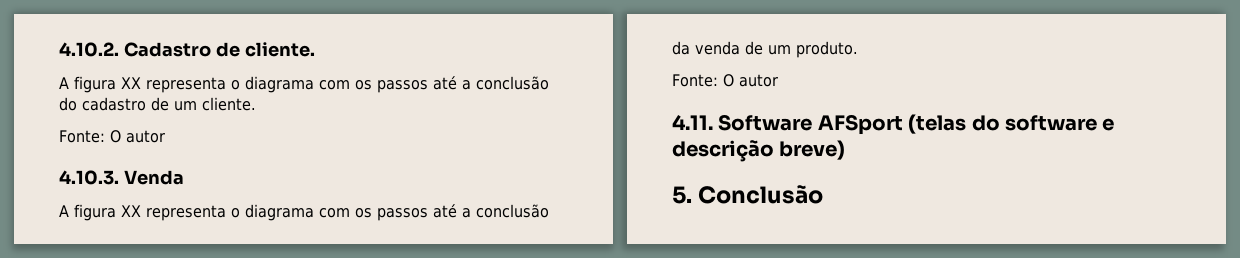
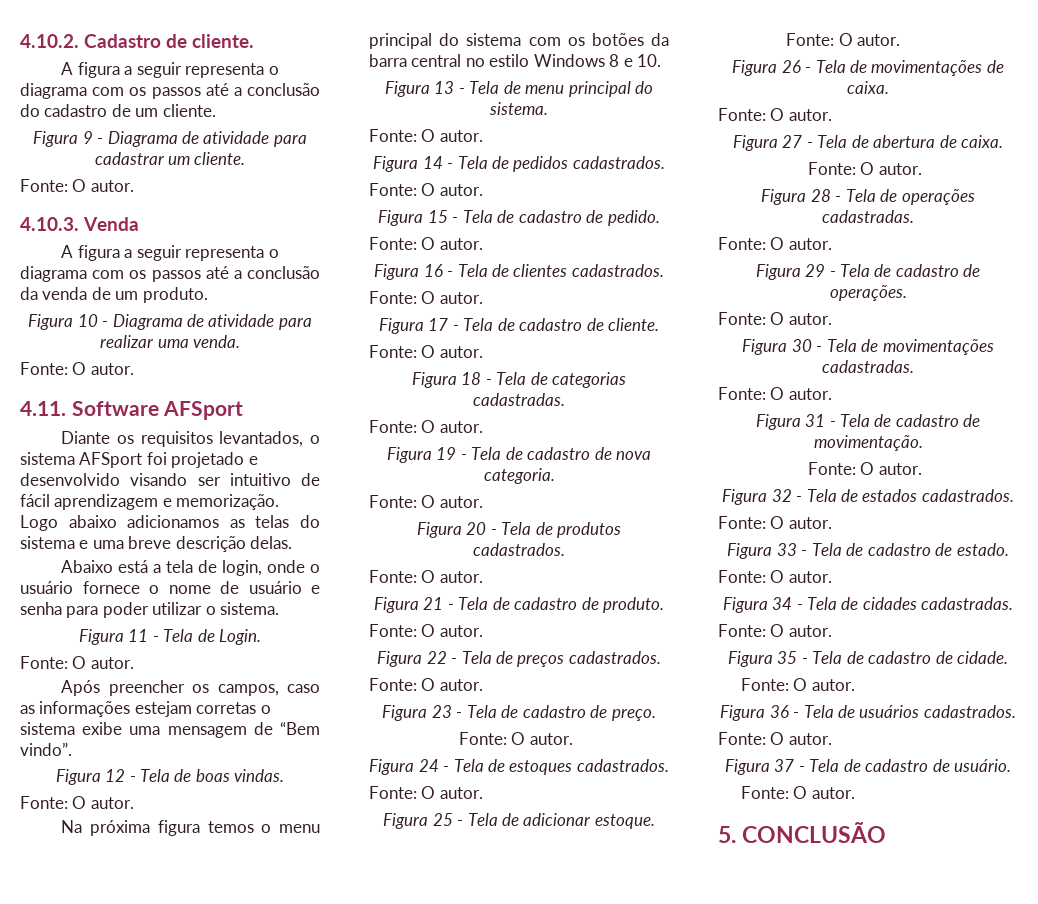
- A figura XX representa o diagrama com os passos até a conclusão do cadastro de um cliente.
- Fonte: O autor
+ A figura a seguir representa o diagrama com os passos até a conclusão do cadastro de um cliente.
+ Figura 9 - Diagrama de atividade para cadastrar um cliente.
+ Fonte: O autor.
- A figura XX representa o diagrama com os passos até a conclusão da venda de um produto.
- Fonte: O autor
+ A figura a seguir representa o diagrama com os passos até a conclusão da venda de um produto.
+ Figura 10 - Diagrama de atividade para realizar uma venda.
+ Fonte: O autor.
- 4.11. Software AFSport (telas do software e descrição breve)
+ 4.11. Software AFSport
+ Diante os requisitos levantados, o sistema AFSport foi projetado e desenvolvido visando ser intuitivo de fácil aprendizagem e memorização. Logo abaixo adicionamos as telas do sistema e uma breve descrição delas.
+ Abaixo está a tela de login, onde o usuário fornece o nome de usuário e senha para poder utilizar o sistema.
+ Figura 11 - Tela de Login.
+ Fonte: O autor.
+ Após preencher os campos, caso as informações estejam corretas o sistema exibe uma mensagem de “Bem vindo”.
+ Figura 12 - Tela de boas vindas.
+ Fonte: O autor.
+ Na próxima figura temos o menu principal do sistema com os botões da barra central no estilo Windows 8 e 10.
+ Figura 13 - Tela de menu principal do sistema.
+ Fonte: O autor.
+ Figura 14 - Tela de pedidos cadastrados.
+ Fonte: O autor.
+ Figura 15 - Tela de cadastro de pedido.
+ Fonte: O autor.
+ Figura 16 - Tela de clientes cadastrados.
+ Fonte: O autor.
+ Figura 17 - Tela de cadastro de cliente.
+ Fonte: O autor.
+ Figura 18 - Tela de categorias cadastradas.
+ Fonte: O autor.
+ Figura 19 - Tela de cadastro de nova categoria.
+ Fonte: O autor.
+ Figura 20 - Tela de produtos cadastrados.
+ Fonte: O autor.
+ Figura 21 - Tela de cadastro de produto.
+ Fonte: O autor.
+ Figura 22 - Tela de preços cadastrados.
+ Fonte: O autor.
+ Figura 23 - Tela de cadastro de preço.
+ Fonte: O autor.
+ Figura 24 - Tela de estoques cadastrados.
+ Fonte: O autor.
+ Figura 25 - Tela de adicionar estoque.
+ Fonte: O autor.
+ Figura 26 - Tela de movimentações de caixa.
+ Fonte: O autor.
+ Figura 27 - Tela de abertura de caixa.
+ Fonte: O autor.
+ Figura 28 - Tela de operações cadastradas.
+ Fonte: O autor.
+ Figura 29 - Tela de cadastro de operações.
+ Fonte: O autor.
+ Figura 30 - Tela de movimentações cadastradas.
+ Fonte: O autor.
+ Figura 31 - Tela de cadastro de movimentação.
+ Fonte: O autor.
+ Figura 32 - Tela de estados cadastrados.
+ Fonte: O autor.
+ Figura 33 - Tela de cadastro de estado.
+ Fonte: O autor.
+ Figura 34 - Tela de cidades cadastradas.
+ Fonte: O autor.
+ Figura 35 - Tela de cadastro de cidade.
+ Fonte: O autor.
+ Figura 36 - Tela de usuários cadastrados.
+ Fonte: O autor.
+ Figura 37 - Tela de cadastro de usuário.
+ Fonte: O autor.
- 5. Conclusão
+ 5. CONCLUSÃO

